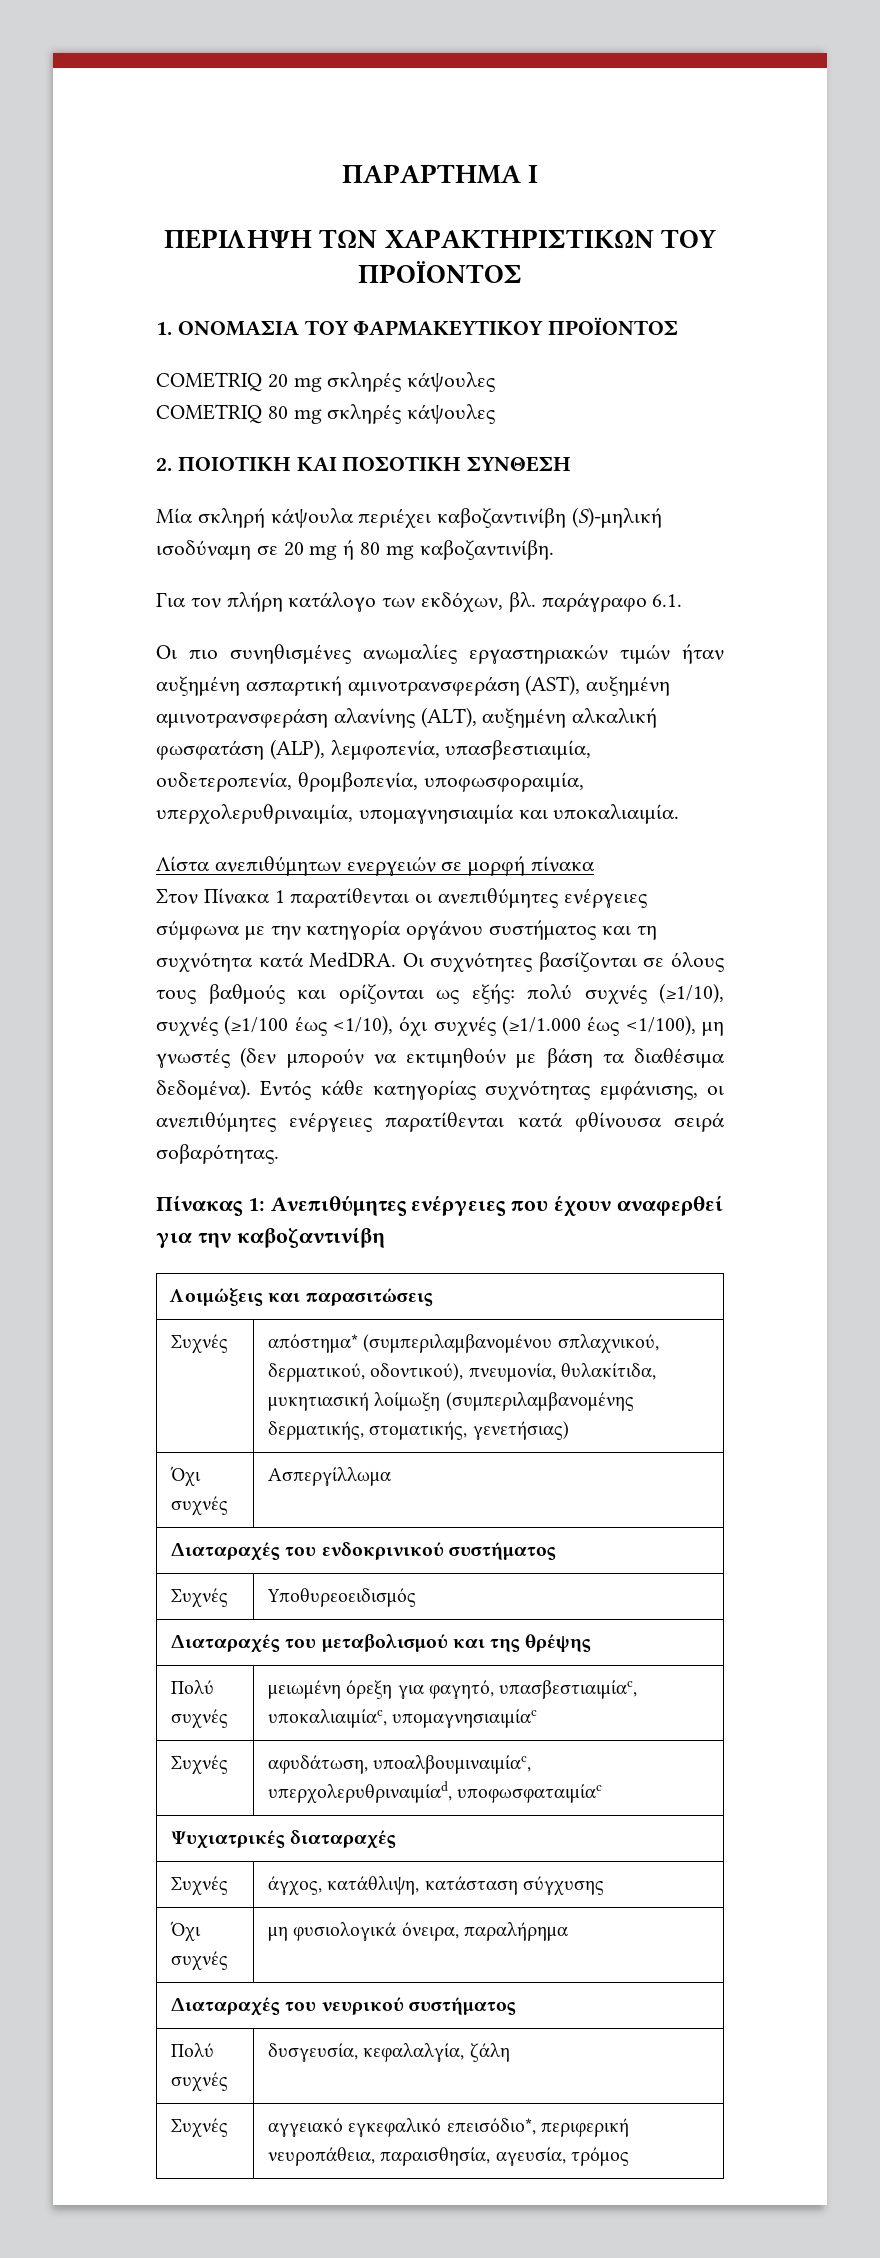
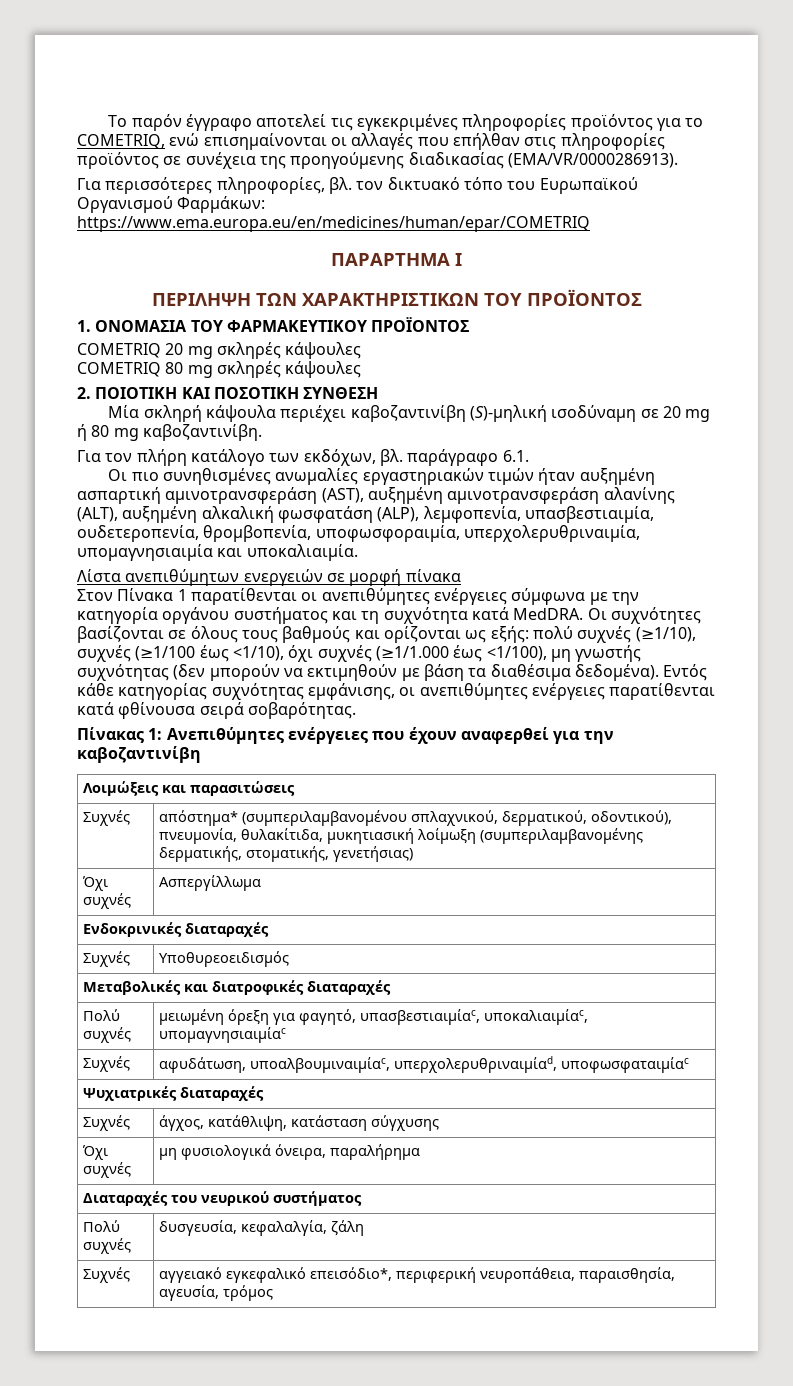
+ Το παρόν έγγραφο αποτελεί τις εγκεκριμένες πληροφορίες προϊόντος για το COMETRIQ, ενώ επισημαίνονται οι αλλαγές που επήλθαν στις πληροφορίες προϊόντος σε συνέχεια της προηγούμενης διαδικασίας (EMA/VR/0000286913).
+ Για περισσότερες πληροφορίες, βλ. τον δικτυακό τόπο του Ευρωπαϊκού Οργανισμού Φαρμάκων: https://www.ema.europa.eu/en/medicines/human/epar/COMETRIQ
- Οι συχνότητες βασίζονται σε όλους τους βαθμούς και ορίζονται ως εξής: πολύ συχνές (≥1/10), συχνές (≥1/100 έως <1/10), όχι συχνές (≥1/1.000 έως <1/100), μη γνωστές (δεν μπορούν να εκτιμηθούν με βάση τα διαθέσιμα δεδομένα).
+ Οι συχνότητες βασίζονται σε όλους τους βαθμούς και ορίζονται ως εξής: πολύ συχνές (≥1/10), συχνές (≥1/100 έως <1/10), όχι συχνές (≥1/1.000 έως <1/100), μη γνωστής συχνότητας (δεν μπορούν να εκτιμηθούν με βάση τα διαθέσιμα δεδομένα).
- Διαταραχές του ενδοκρινικού συστήματος
+ Ενδοκρινικές διαταραχές
  Συχνές | Υποθυρεοειδισμός
- Διαταραχές του μεταβολισμού και της θρέψης
+ Μεταβολικές και διατροφικές διαταραχές

